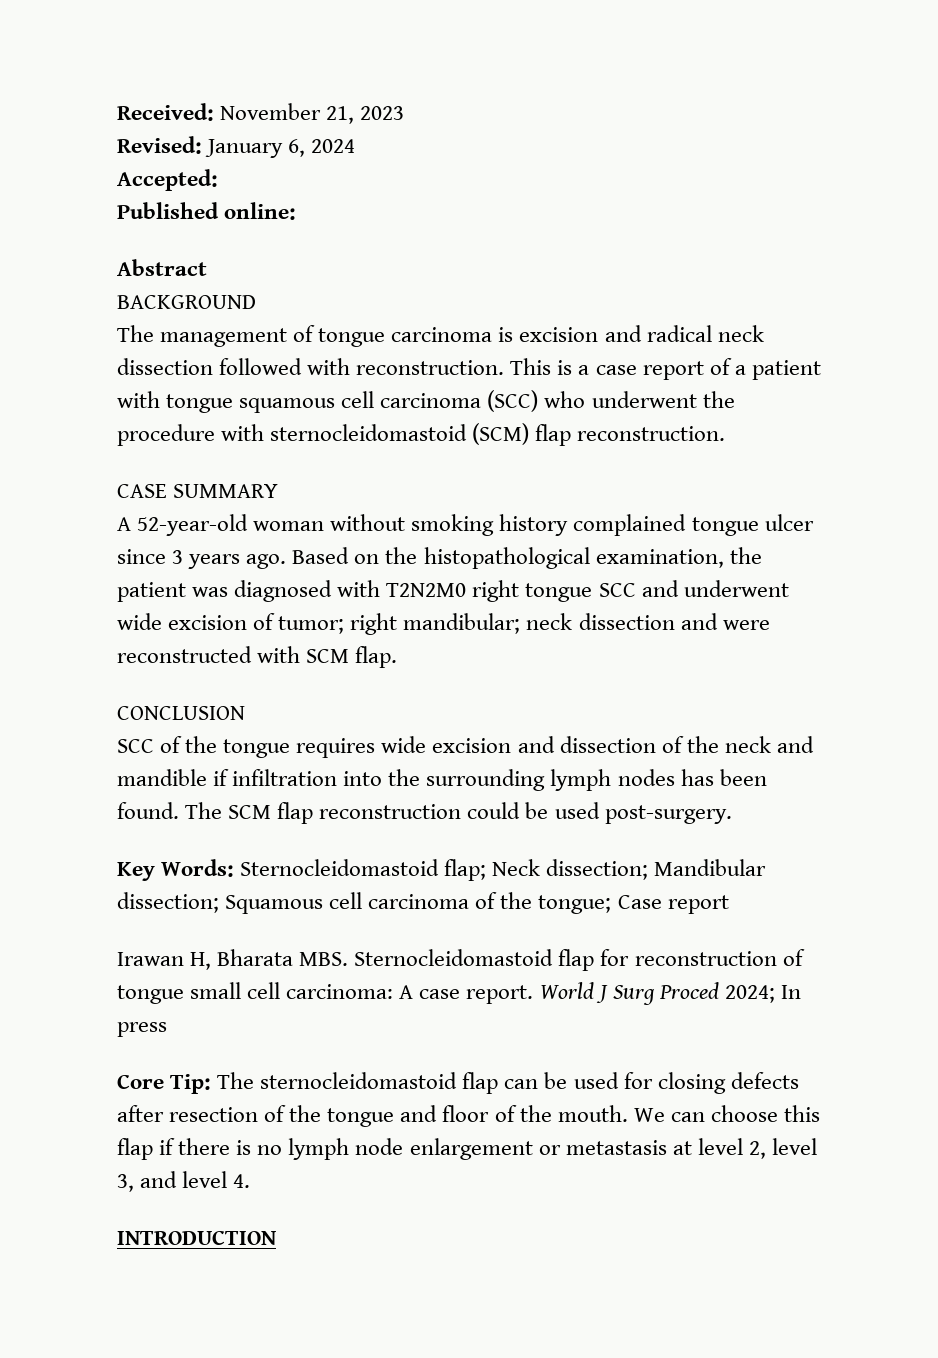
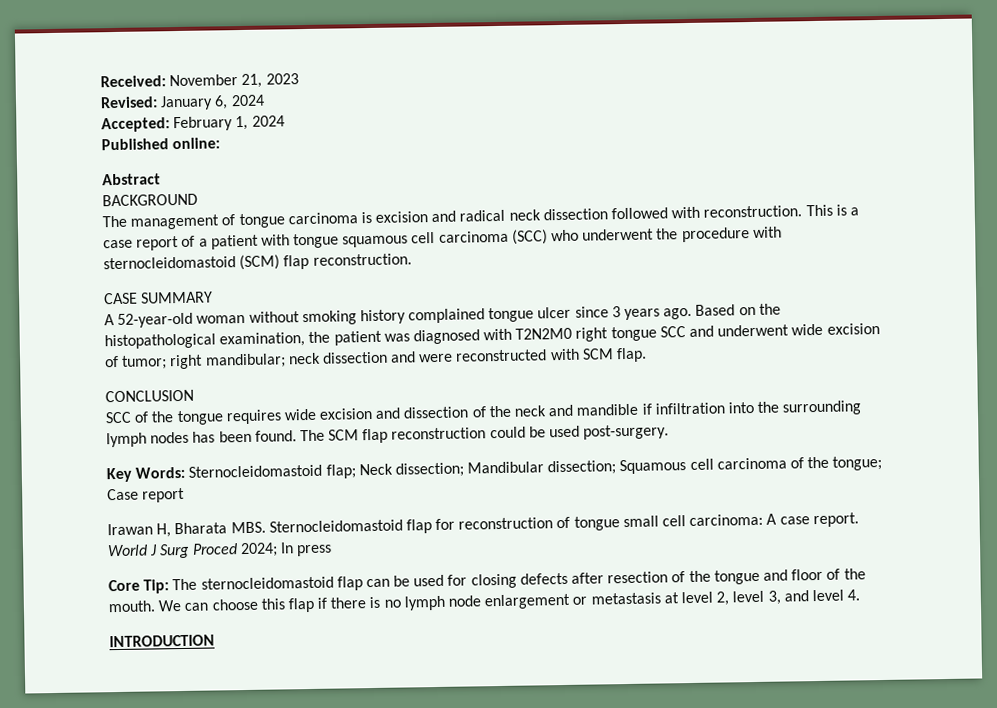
- Accepted:
+ Accepted: February 1, 2024

